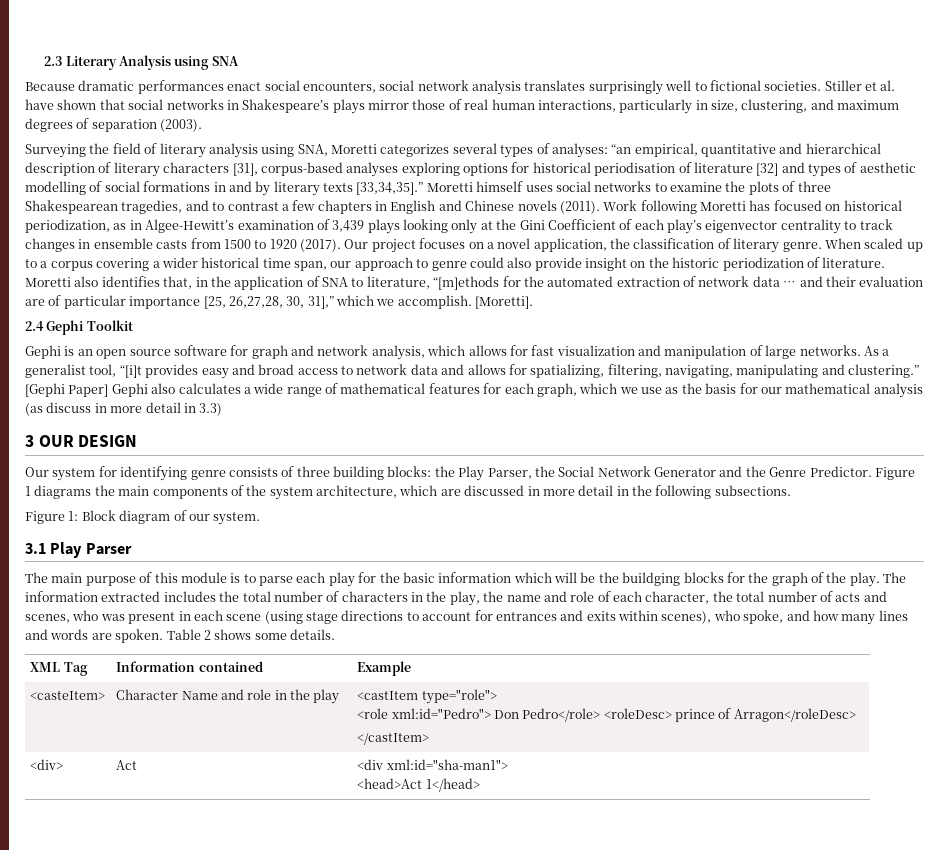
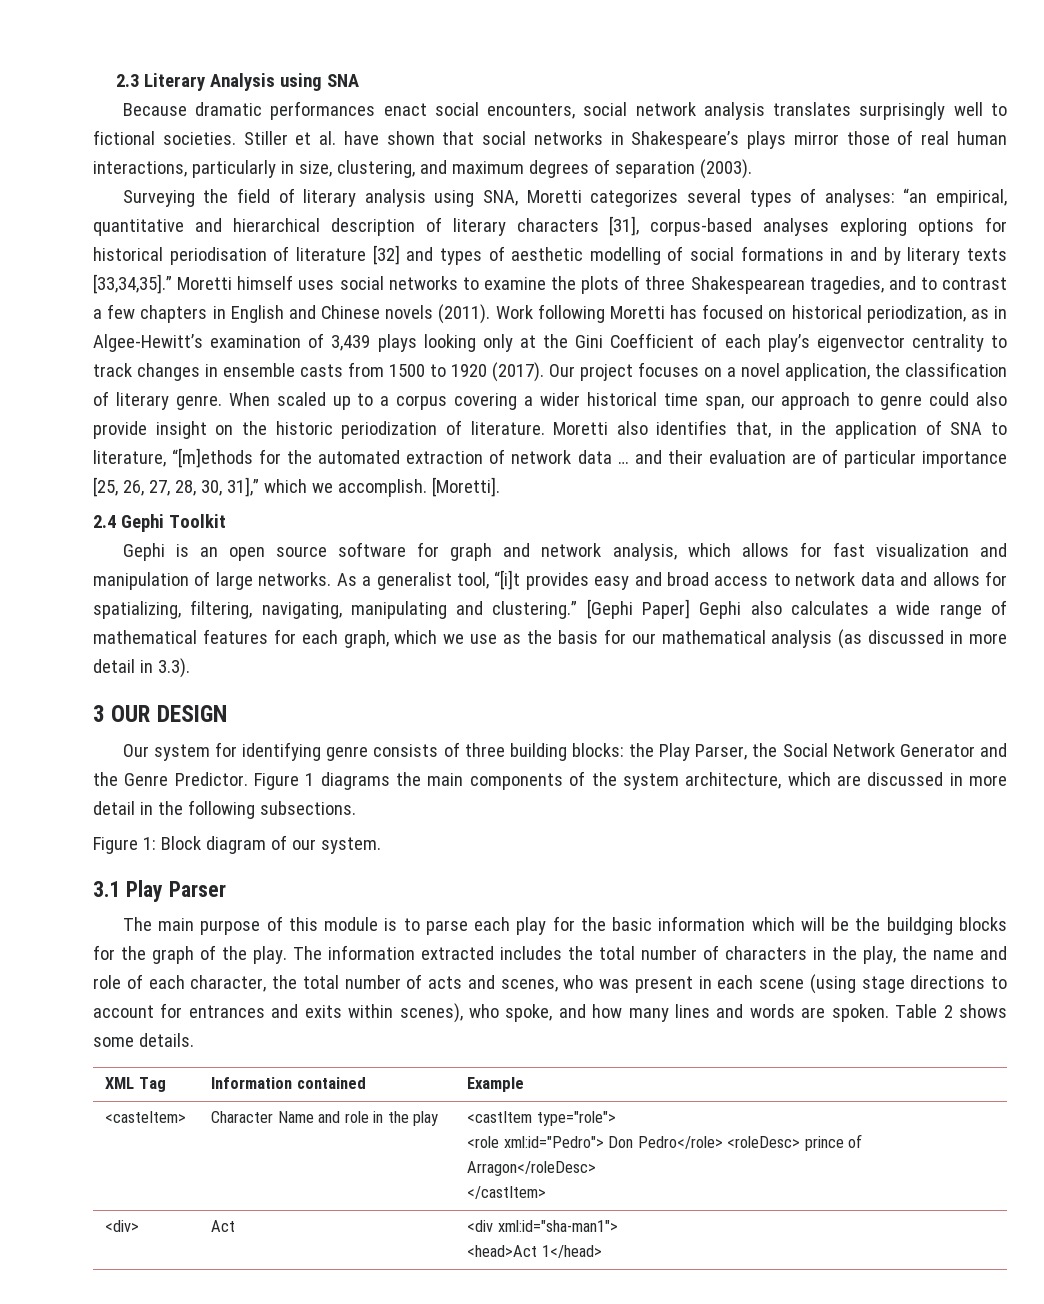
- Moretti also identifies that, in the application of SNA to literature, “[m]ethods for the automated extraction of network data … and their evaluation are of particular importance [25, 26,27,28, 30, 31],” which we accomplish.
+ Moretti also identifies that, in the application of SNA to literature, “[m]ethods for the automated extraction of network data … and their evaluation are of particular importance [25, 26, 27, 28, 30, 31],” which we accomplish.
- [Gephi Paper] Gephi also calculates a wide range of mathematical features for each graph, which we use as the basis for our mathematical analysis (as discuss in more detail in 3.3)
+ [Gephi Paper] Gephi also calculates a wide range of mathematical features for each graph, which we use as the basis for our mathematical analysis (as discussed in more detail in 3.3).

